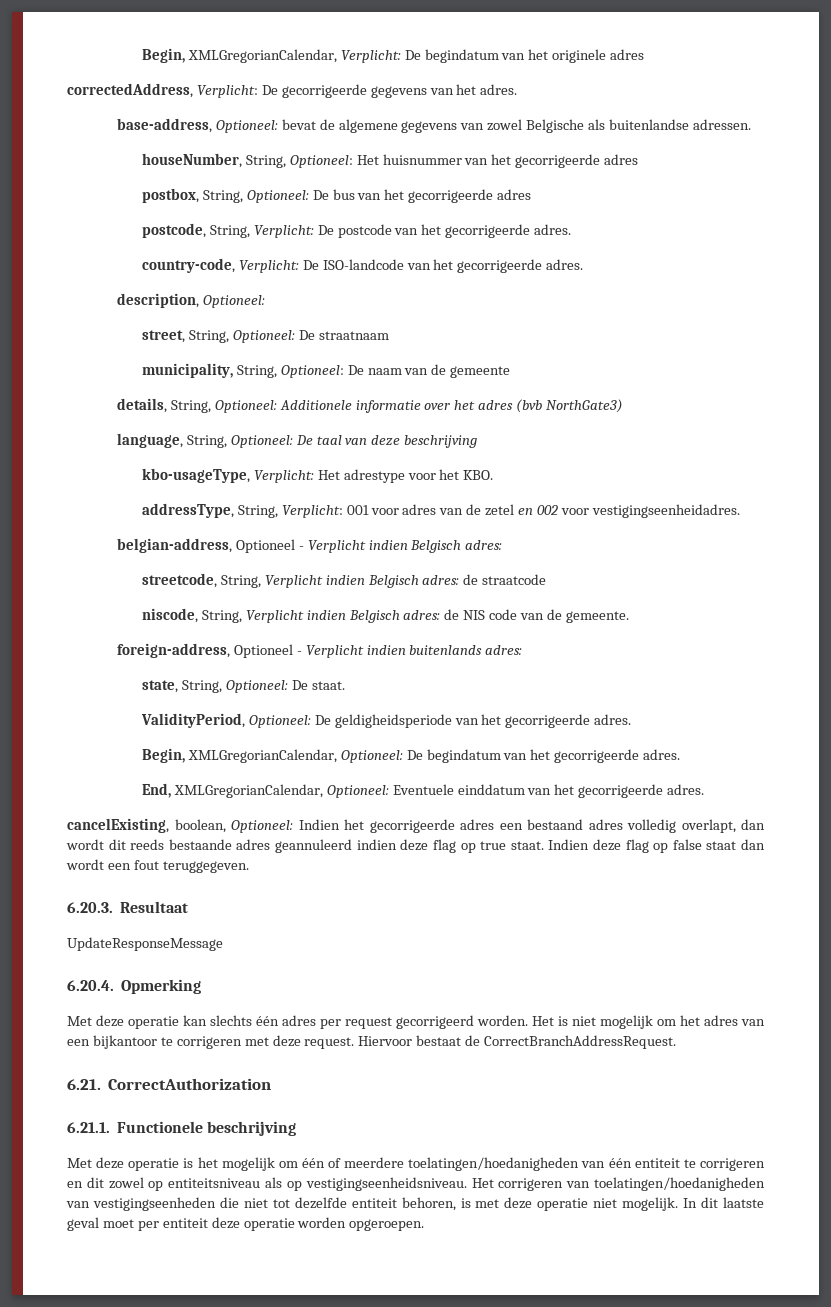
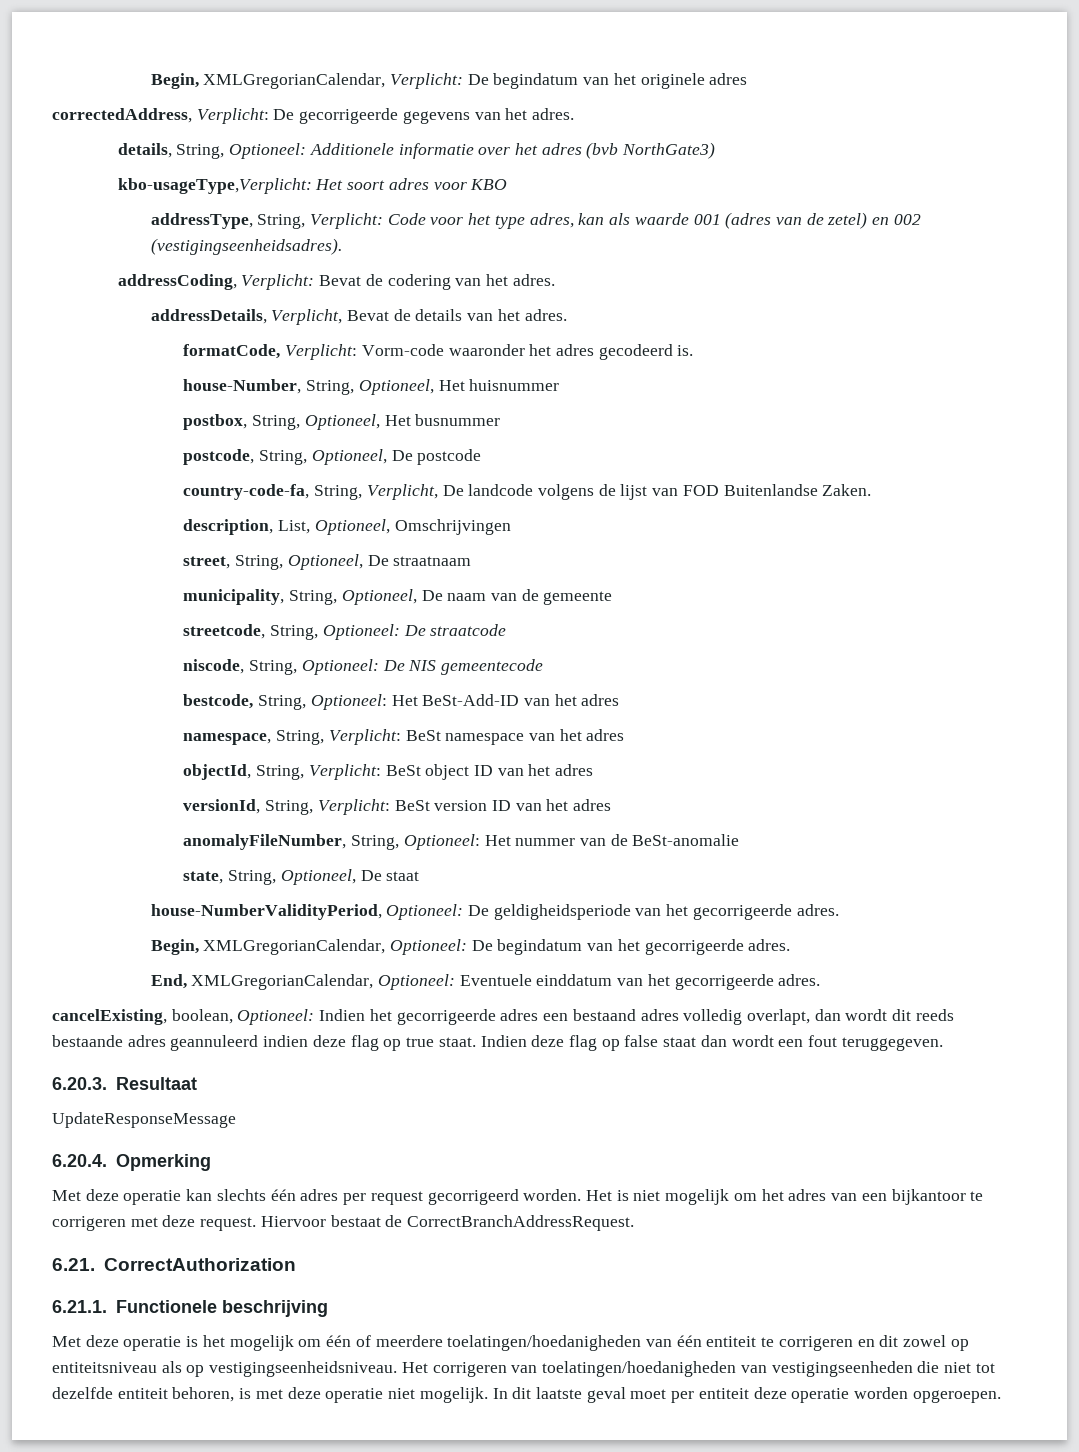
- base-address, Optioneel: bevat de algemene gegevens van zowel Belgische als buitenlandse adressen.
- houseNumber, String, Optioneel: Het huisnummer van het gecorrigeerde adres
- postbox, String, Optioneel: De bus van het gecorrigeerde adres
- postcode, String, Verplicht: De postcode van het gecorrigeerde adres.
- country-code, Verplicht: De ISO-landcode van het gecorrigeerde adres.
- description, Optioneel:
- street, String, Optioneel: De straatnaam
- municipality, String, Optioneel: De naam van de gemeente
- language, String, Optioneel: De taal van deze beschrijving
- kbo-usageType, Verplicht: Het adrestype voor het KBO.
- addressType, String, Verplicht: 001 voor adres van de zetel en 002 voor vestigingseenheidadres.
- belgian-address, Optioneel - Verplicht indien Belgisch adres:
- streetcode, String, Verplicht indien Belgisch adres: de straatcode
- niscode, String, Verplicht indien Belgisch adres: de NIS code van de gemeente.
- foreign-address, Optioneel - Verplicht indien buitenlands adres:
- state, String, Optioneel: De staat.
- ValidityPeriod, Optioneel: De geldigheidsperiode van het gecorrigeerde adres.
+ kbo-usageType,Verplicht: Het soort adres voor KBO
+ addressType, String, Verplicht: Code voor het type adres, kan als waarde 001 (adres van de zetel) en 002 (vestigingseenheidsadres).
+ addressCoding, Verplicht: Bevat de codering van het adres.
+ addressDetails, Verplicht, Bevat de details van het adres.
+ formatCode, Verplicht: Vorm-code waaronder het adres gecodeerd is.
+ house-Number, String, Optioneel, Het huisnummer
+ postbox, String, Optioneel, Het busnummer
+ postcode, String, Optioneel, De postcode
+ country-code-fa, String, Verplicht, De landcode volgens de lijst van FOD Buitenlandse Zaken.
+ description, List, Optioneel, Omschrijvingen
+ street, String, Optioneel, De straatnaam
+ municipality, String, Optioneel, De naam van de gemeente
+ streetcode, String, Optioneel: De straatcode
+ niscode, String, Optioneel: De NIS gemeentecode
+ bestcode, String, Optioneel: Het BeSt-Add-ID van het adres
+ namespace, String, Verplicht: BeSt namespace van het adres
+ objectId, String, Verplicht: BeSt object ID van het adres
+ versionId, String, Verplicht: BeSt version ID van het adres
+ anomalyFileNumber, String, Optioneel: Het nummer van de BeSt-anomalie
+ state, String, Optioneel, De staat
+ house-NumberValidityPeriod, Optioneel: De geldigheidsperiode van het gecorrigeerde adres.

